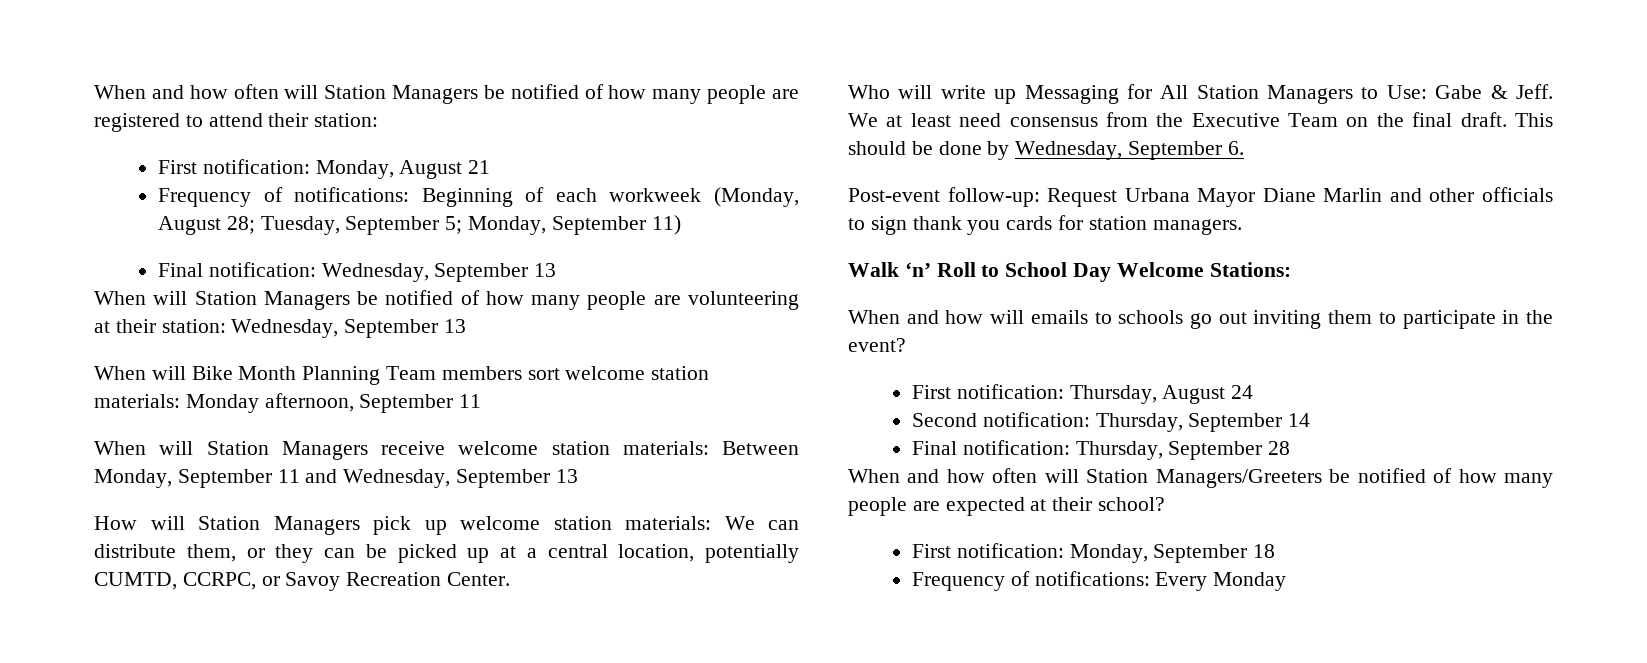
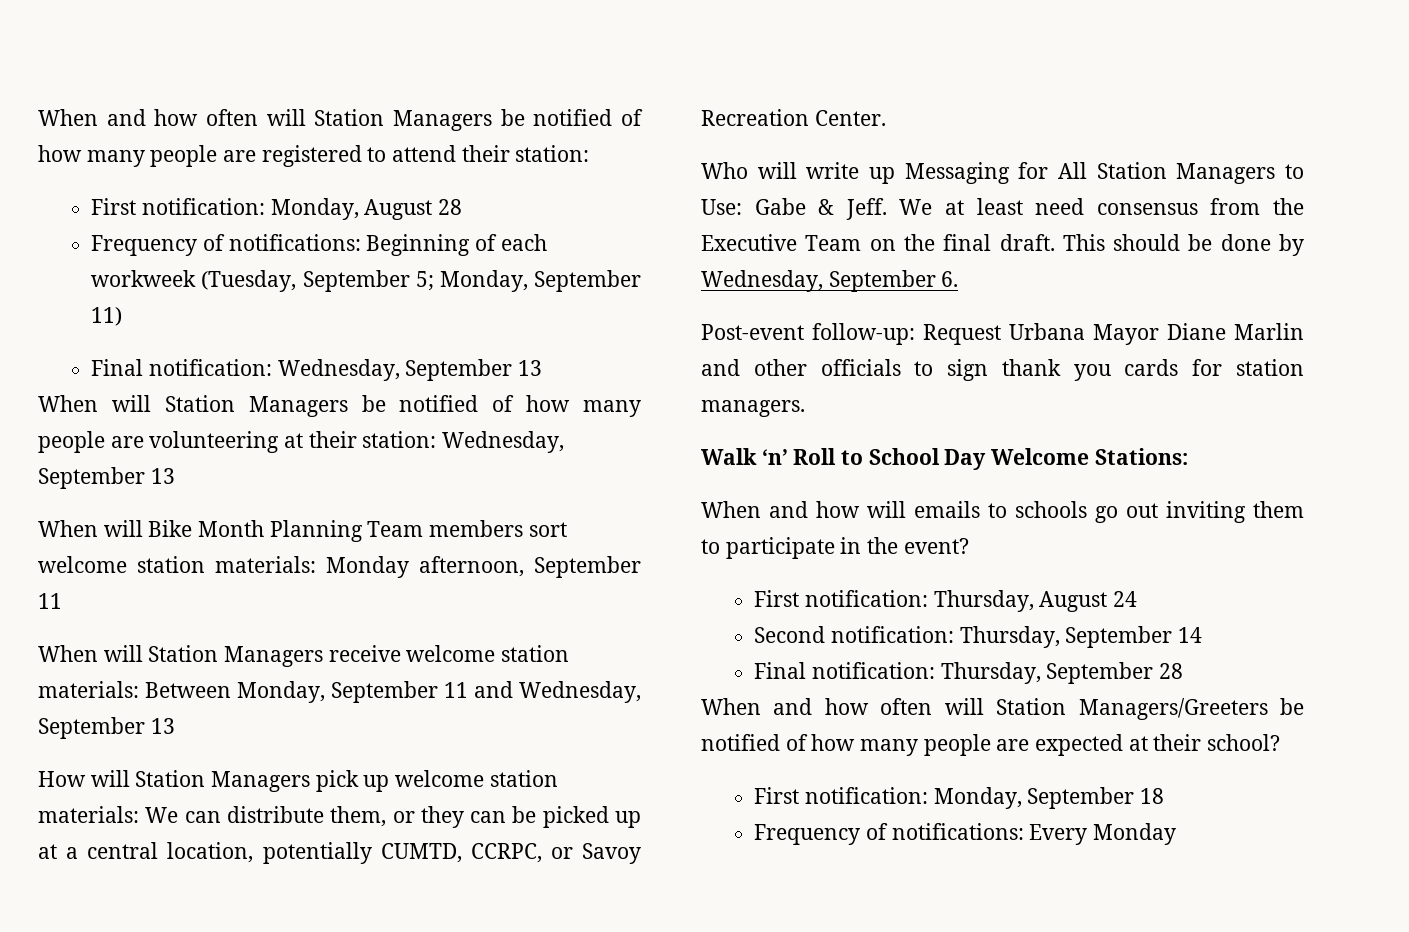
- First notification: Monday, August 21
+ First notification: Monday, August 28
- Frequency of notifications: Beginning of each workweek (Monday, August 28; Tuesday, September 5; Monday, September 11)
+ Frequency of notifications: Beginning of each workweek (Tuesday, September 5; Monday, September 11)

